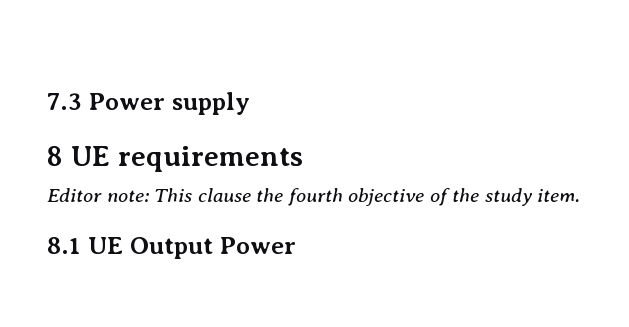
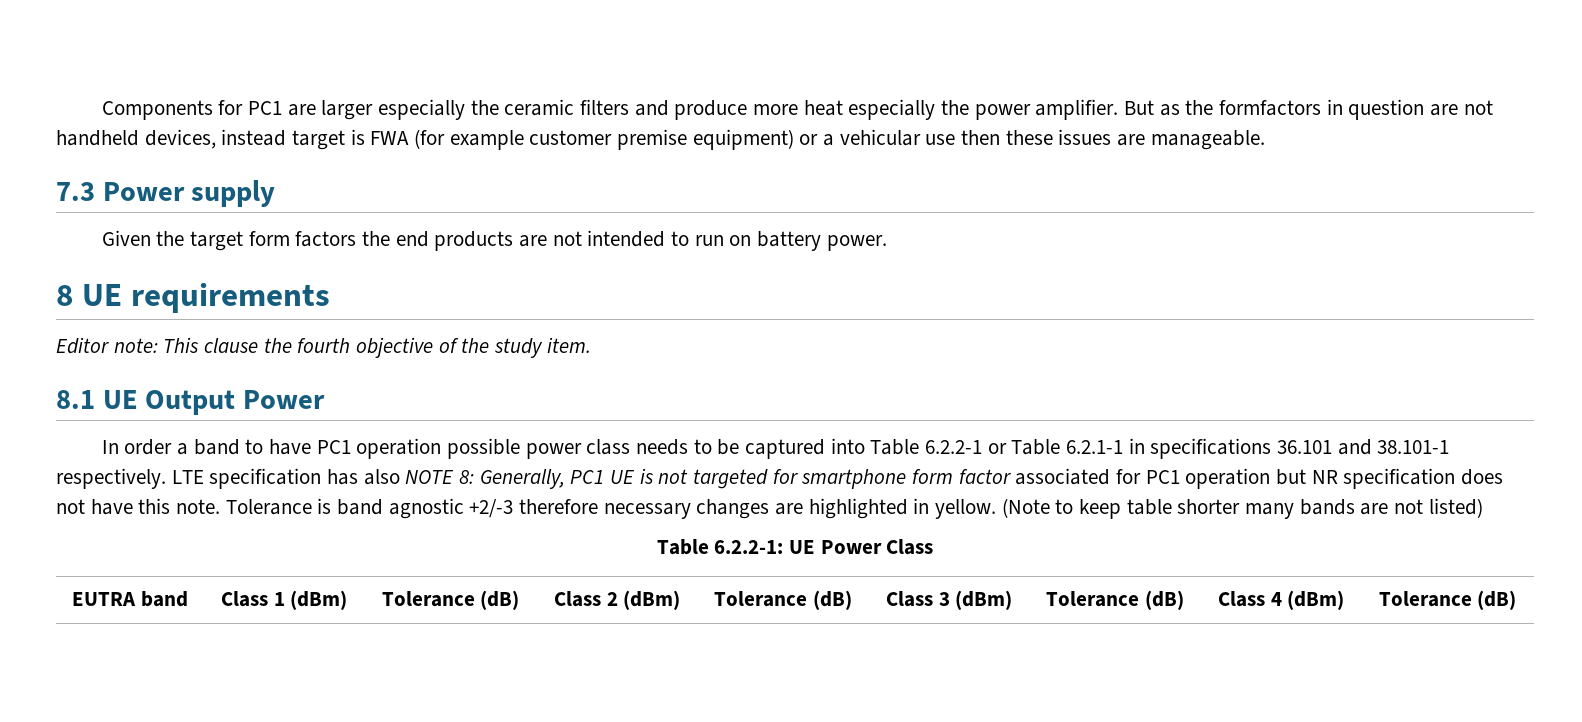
+ Components for PC1 are larger especially the ceramic filters and produce more heat especially the power amplifier. But as the formfactors in question are not handheld devices, instead target is FWA (for example customer premise equipment) or a vehicular use then these issues are manageable.
  7.3 Power supply
+ Given the target form factors the end products are not intended to run on battery power.
+ In order a band to have PC1 operation possible power class needs to be captured into Table 6.2.2-1 or Table 6.2.1-1 in specifications 36.101 and 38.101-1 respectively. LTE specification has also NOTE 8: Generally, PC1 UE is not targeted for smartphone form factor associated for PC1 operation but NR specification does not have this note. Tolerance is band agnostic +2/-3 therefore necessary changes are highlighted in yellow. (Note to keep table shorter many bands are not listed)
+ Table 6.2.2-1: UE Power Class
+ EUTRA band | Class 1 (dBm) | Tolerance (dB) | Class 2 (dBm) | Tolerance (dB) | Class 3 (dBm) | Tolerance (dB) | Class 4 (dBm) | Tolerance (dB)

